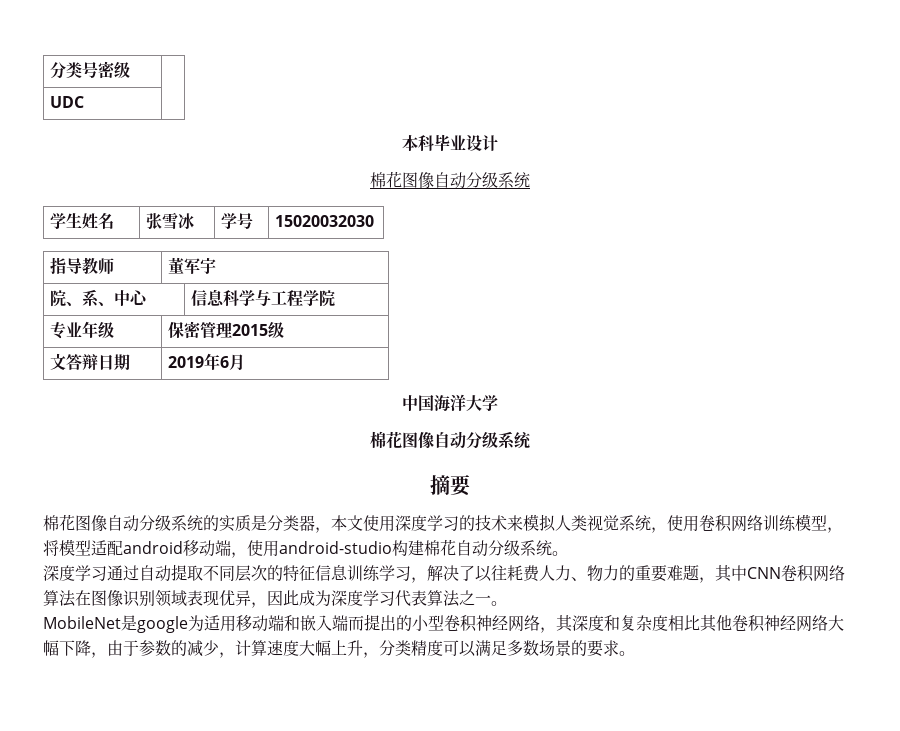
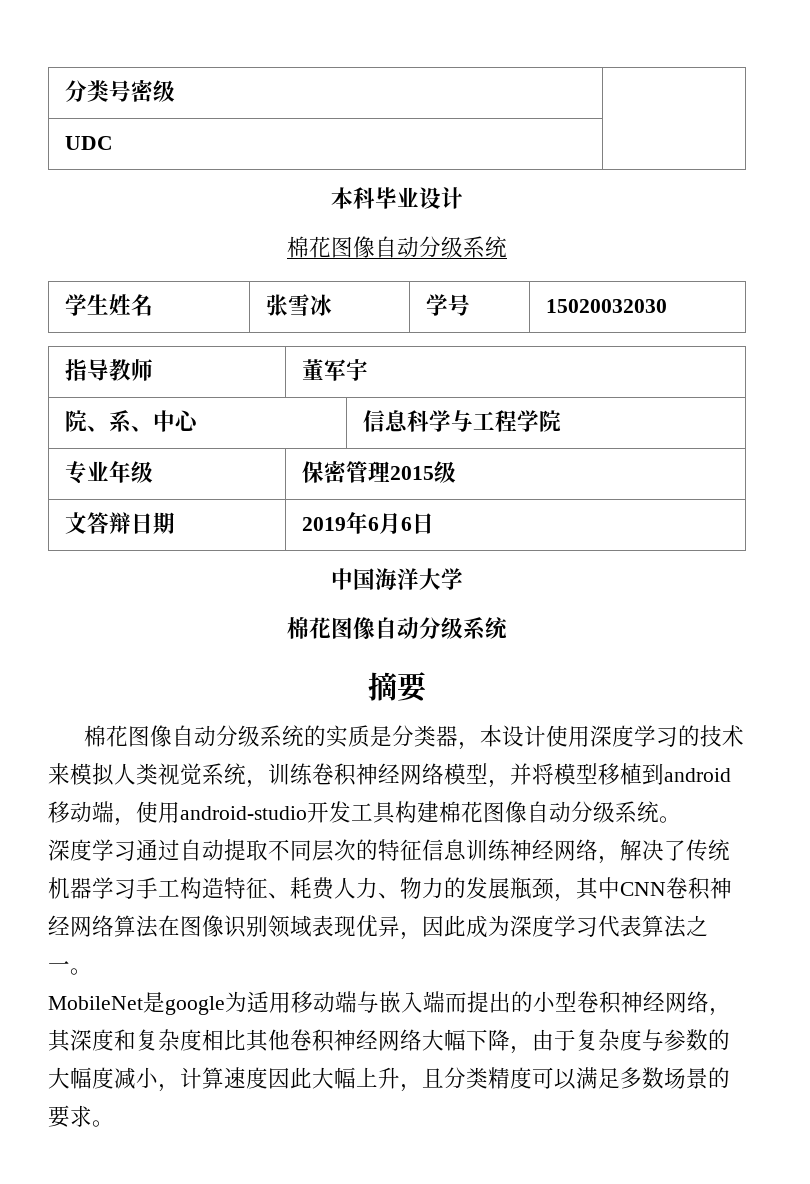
- 文答辩日期 | 2019年6月
+ 文答辩日期 | 2019年6月6日
- 棉花图像自动分级系统的实质是分类器，本文使用深度学习的技术来模拟人类视觉系统，使用卷积网络训练模型，将模型适配android移动端，使用android-studio构建棉花自动分级系统。
+ 棉花图像自动分级系统的实质是分类器，本设计使用深度学习的技术来模拟人类视觉系统，训练卷积神经网络模型，并将模型移植到android移动端，使用android-studio开发工具构建棉花图像自动分级系统。
- 深度学习通过自动提取不同层次的特征信息训练学习，解决了以往耗费人力、物力的重要难题，其中CNN卷积网络算法在图像识别领域表现优异，因此成为深度学习代表算法之一。
+ 深度学习通过自动提取不同层次的特征信息训练神经网络，解决了传统机器学习手工构造特征、耗费人力、物力的发展瓶颈，其中CNN卷积神经网络算法在图像识别领域表现优异，因此成为深度学习代表算法之一。
- MobileNet是google为适用移动端和嵌入端而提出的小型卷积神经网络，其深度和复杂度相比其他卷积神经网络大幅下降，由于参数的减少，计算速度大幅上升，分类精度可以满足多数场景的要求。
+ MobileNet是google为适用移动端与嵌入端而提出的小型卷积神经网络，其深度和复杂度相比其他卷积神经网络大幅下降，由于复杂度与参数的大幅度减小，计算速度因此大幅上升，且分类精度可以满足多数场景的要求。

